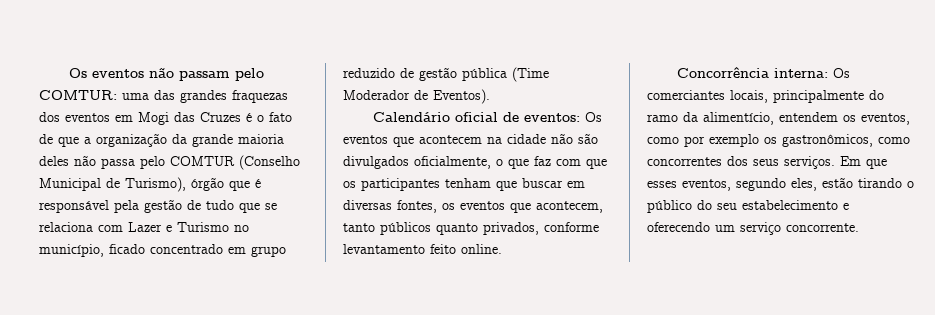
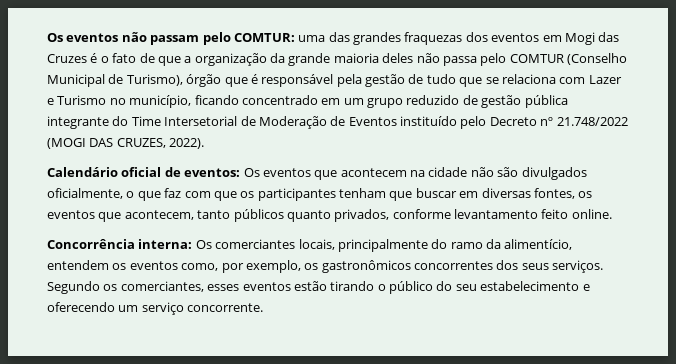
- Os eventos não passam pelo COMTUR: uma das grandes fraquezas dos eventos em Mogi das Cruzes é o fato de que a organização da grande maioria deles não passa pelo COMTUR (Conselho Municipal de Turismo), órgão que é responsável pela gestão de tudo que se relaciona com Lazer e Turismo no município, ficado concentrado em grupo reduzido de gestão pública (Time Moderador de Eventos).
+ Os eventos não passam pelo COMTUR: uma das grandes fraquezas dos eventos em Mogi das Cruzes é o fato de que a organização da grande maioria deles não passa pelo COMTUR (Conselho Municipal de Turismo), órgão que é responsável pela gestão de tudo que se relaciona com Lazer e Turismo no município, ficando concentrado em um grupo reduzido de gestão pública integrante do Time Intersetorial de Moderação de Eventos instituído pelo Decreto nº 21.748/2022 (MOGI DAS CRUZES, 2022).
- Concorrência interna: Os comerciantes locais, principalmente do ramo da alimentício, entendem os eventos, como por exemplo os gastronômicos, como concorrentes dos seus serviços. Em que esses eventos, segundo eles, estão tirando o público do seu estabelecimento e oferecendo um serviço concorrente.
+ Concorrência interna: Os comerciantes locais, principalmente do ramo da alimentício, entendem os eventos como, por exemplo, os gastronômicos concorrentes dos seus serviços. Segundo os comerciantes, esses eventos estão tirando o público do seu estabelecimento e oferecendo um serviço concorrente.

